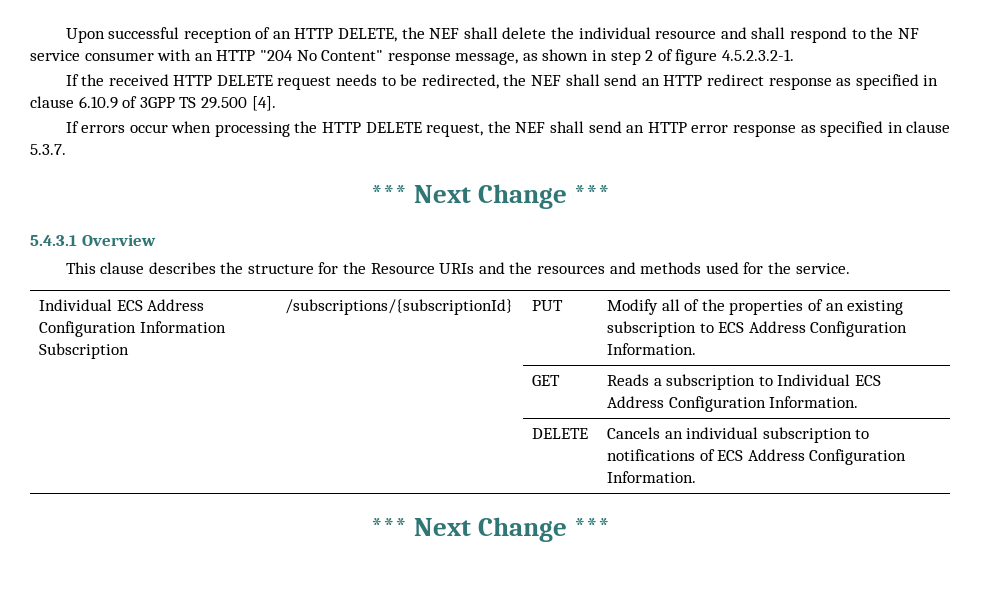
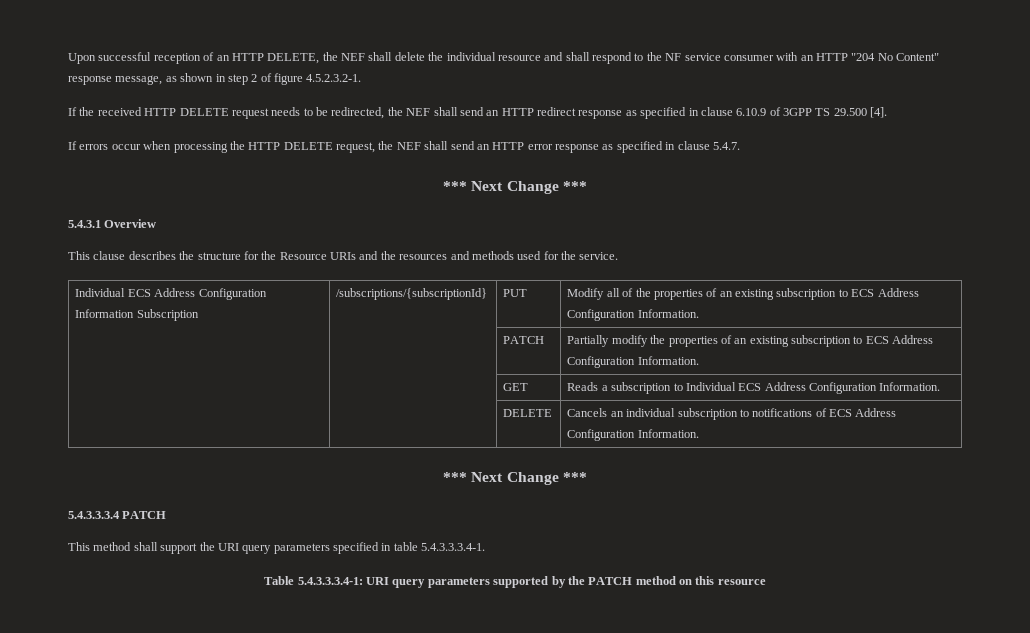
- If errors occur when processing the HTTP DELETE request, the NEF shall send an HTTP error response as specified in clause 5.3.7.
+ If errors occur when processing the HTTP DELETE request, the NEF shall send an HTTP error response as specified in clause 5.4.7.
+ | | PATCH | Partially modify the properties of an existing subscription to ECS Address Configuration Information.
+ 5.4.3.3.3.4 PATCH
+ This method shall support the URI query parameters specified in table 5.4.3.3.3.4-1.
+ Table 5.4.3.3.3.4-1: URI query parameters supported by the PATCH method on this resource

